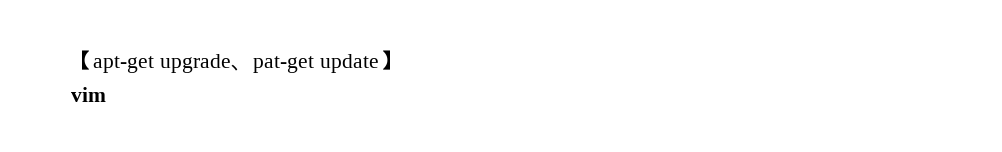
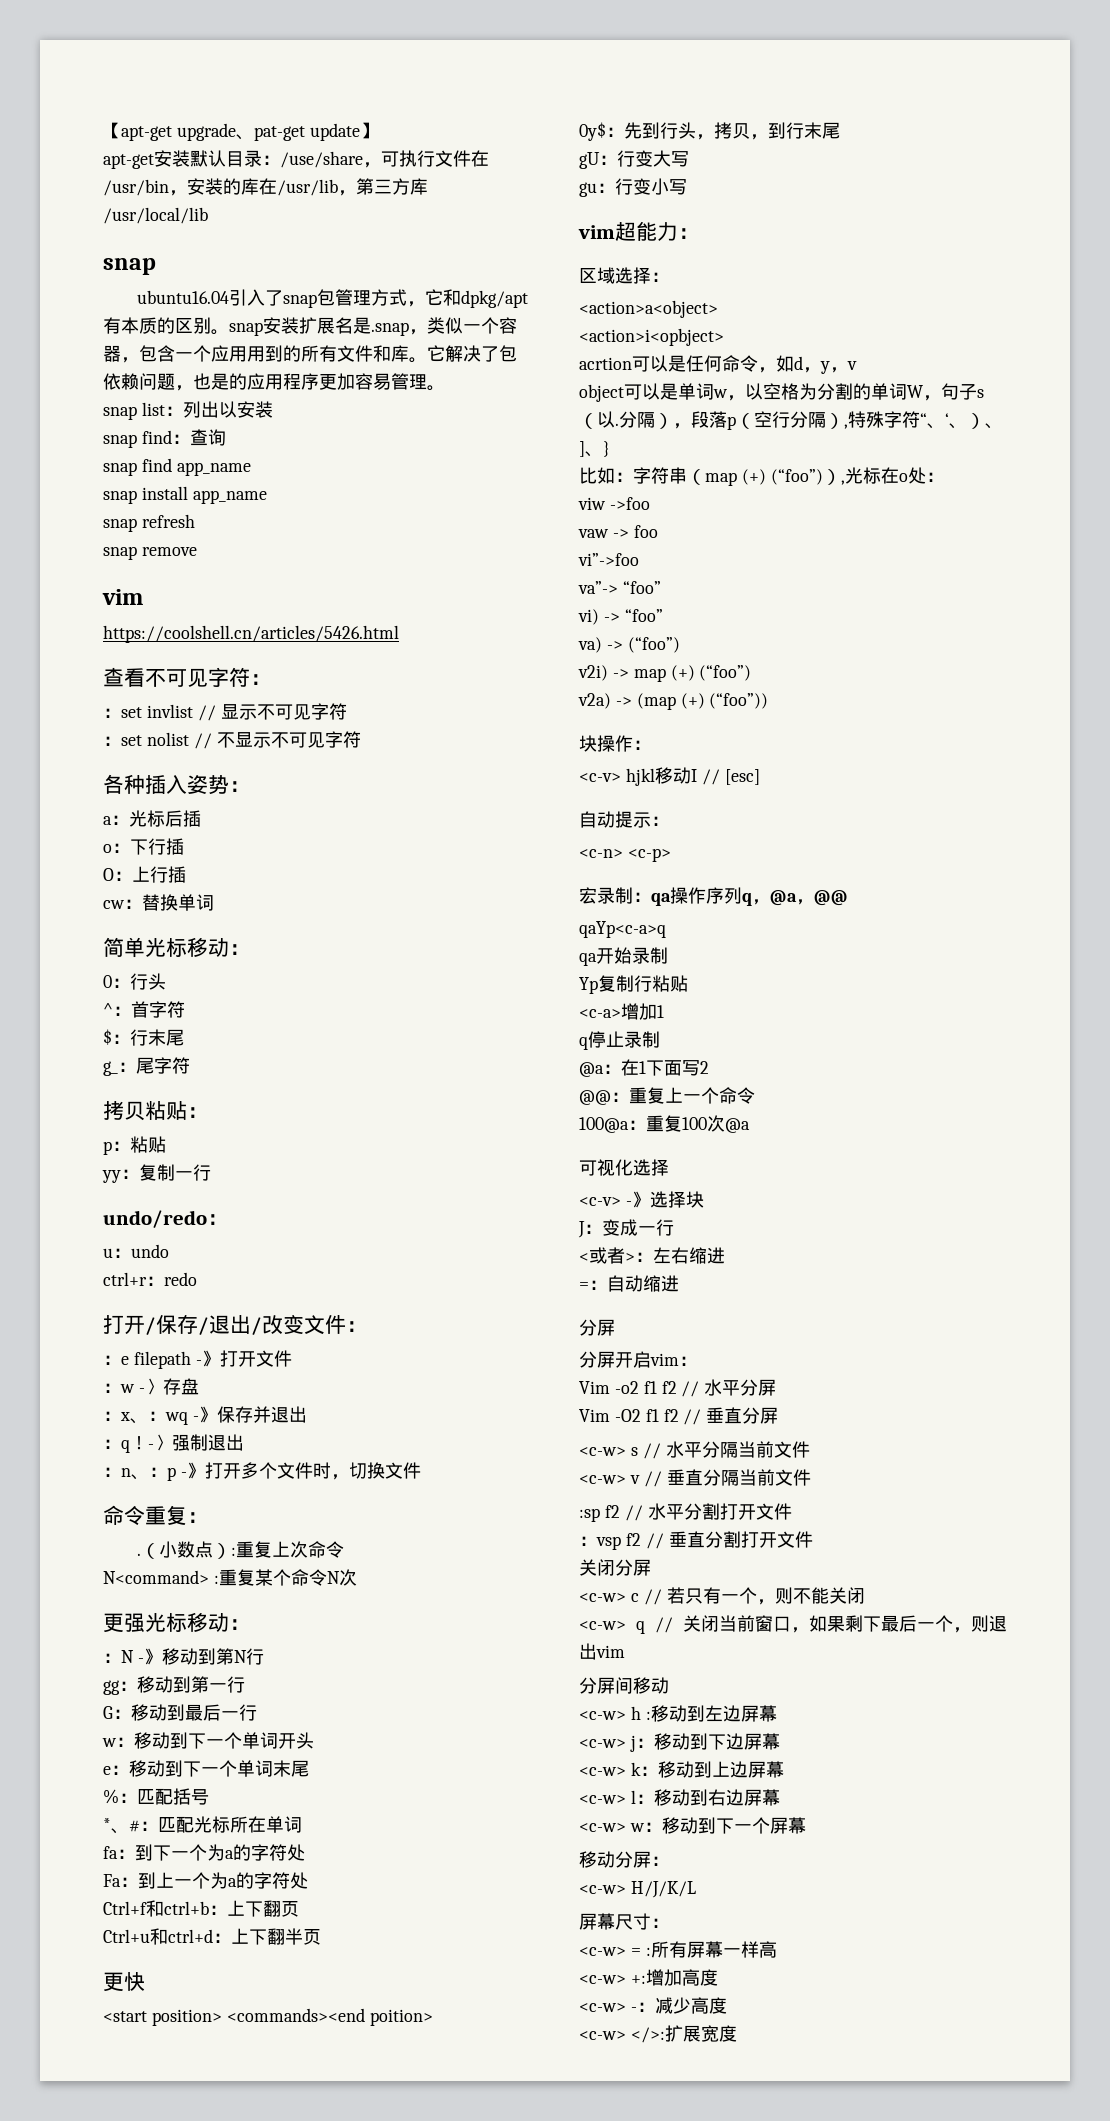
+ apt-get安装默认目录：/use/share，可执行文件在/usr/bin，安装的库在/usr/lib，第三方库/usr/local/lib
+ snap
+ ubuntu16.04引入了snap包管理方式，它和dpkg/apt有本质的区别。snap安装扩展名是.snap，类似一个容器，包含一个应用用到的所有文件和库。它解决了包依赖问题，也是的应用程序更加容易管理。
+ snap list：列出以安装
+ snap find：查询
+ snap find app_name
+ snap install app_name
+ snap refresh
+ snap remove
  vim
+ https://coolshell.cn/articles/5426.html
+ 查看不可见字符：
+ ：set invlist // 显示不可见字符
+ ：set nolist // 不显示不可见字符
+ 各种插入姿势：
+ a：光标后插
+ o：下行插
+ O：上行插
+ cw：替换单词
+ 简单光标移动：
+ 0：行头
+ ^：首字符
+ $：行末尾
+ g_：尾字符
+ 拷贝粘贴：
+ p：粘贴
+ yy：复制一行
+ undo/redo：
+ u：undo
+ ctrl+r：redo
+ 打开/保存/退出/改变文件：
+ ：e filepath -》打开文件
+ ：w -〉存盘
+ ：x、：wq -》保存并退出
+ ：q！-〉强制退出
+ ：n、：p -》打开多个文件时，切换文件
+ 命令重复：
+ .（小数点）:重复上次命令
+ N<command> :重复某个命令N次
+ 更强光标移动：
+ ：N -》移动到第N行
+ gg：移动到第一行
+ G：移动到最后一行
+ w：移动到下一个单词开头
+ e：移动到下一个单词末尾
+ %：匹配括号
+ *、#：匹配光标所在单词
+ fa：到下一个为a的字符处
+ Fa：到上一个为a的字符处
+ Ctrl+f和ctrl+b：上下翻页
+ Ctrl+u和ctrl+d：上下翻半页
+ 更快
+ <start position> <commands><end poition>
+ 0y$：先到行头，拷贝，到行末尾
+ gU：行变大写
+ gu：行变小写
+ vim超能力：
+ 区域选择：
+ <action>a<object>
+ <action>i<opbject>
+ acrtion可以是任何命令，如d，y，v
+ object可以是单词w，以空格为分割的单词W，句子s（以.分隔），段落p（空行分隔）,特殊字符“、‘、）、]、}
+ 比如：字符串（map (+) (“foo”)）,光标在o处：
+ viw ->foo
+ vaw -> foo
+ vi”->foo
+ va”-> “foo”
+ vi) -> “foo”
+ va) -> (“foo”)
+ v2i) -> map (+) (“foo”)
+ v2a) -> (map (+) (“foo”))
+ 块操作：
+ <c-v> hjkl移动I // [esc]
+ 自动提示：
+ <c-n> <c-p>
+ 宏录制：qa操作序列q，@a，@@
+ qaYp<c-a>q
+ qa开始录制
+ Yp复制行粘贴
+ <c-a>增加1
+ q停止录制
+ @a：在1下面写2
+ @@：重复上一个命令
+ 100@a：重复100次@a
+ 可视化选择
+ <c-v> -》选择块
+ J：变成一行
+ <或者>：左右缩进
+ =：自动缩进
+ 分屏
+ 分屏开启vim：
+ Vim -o2 f1 f2 // 水平分屏
+ Vim -O2 f1 f2 // 垂直分屏
+ <c-w> s // 水平分隔当前文件
+ <c-w> v // 垂直分隔当前文件
+ :sp f2 // 水平分割打开文件
+ ：vsp f2 // 垂直分割打开文件
+ 关闭分屏
+ <c-w> c // 若只有一个，则不能关闭
+ <c-w> q // 关闭当前窗口，如果剩下最后一个，则退出vim
+ 分屏间移动
+ <c-w> h :移动到左边屏幕
+ <c-w> j：移动到下边屏幕
+ <c-w> k：移动到上边屏幕
+ <c-w> l：移动到右边屏幕
+ <c-w> w：移动到下一个屏幕
+ 移动分屏：
+ <c-w> H/J/K/L
+ 屏幕尺寸：
+ <c-w> = :所有屏幕一样高
+ <c-w> +:增加高度
+ <c-w> -：减少高度
+ <c-w> </>:扩展宽度

